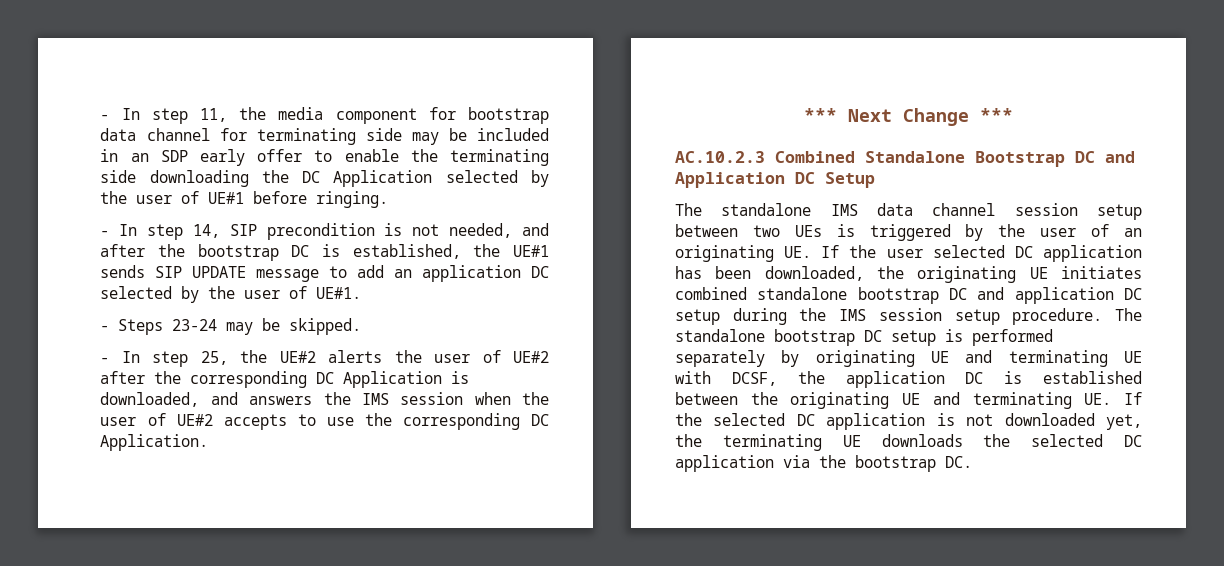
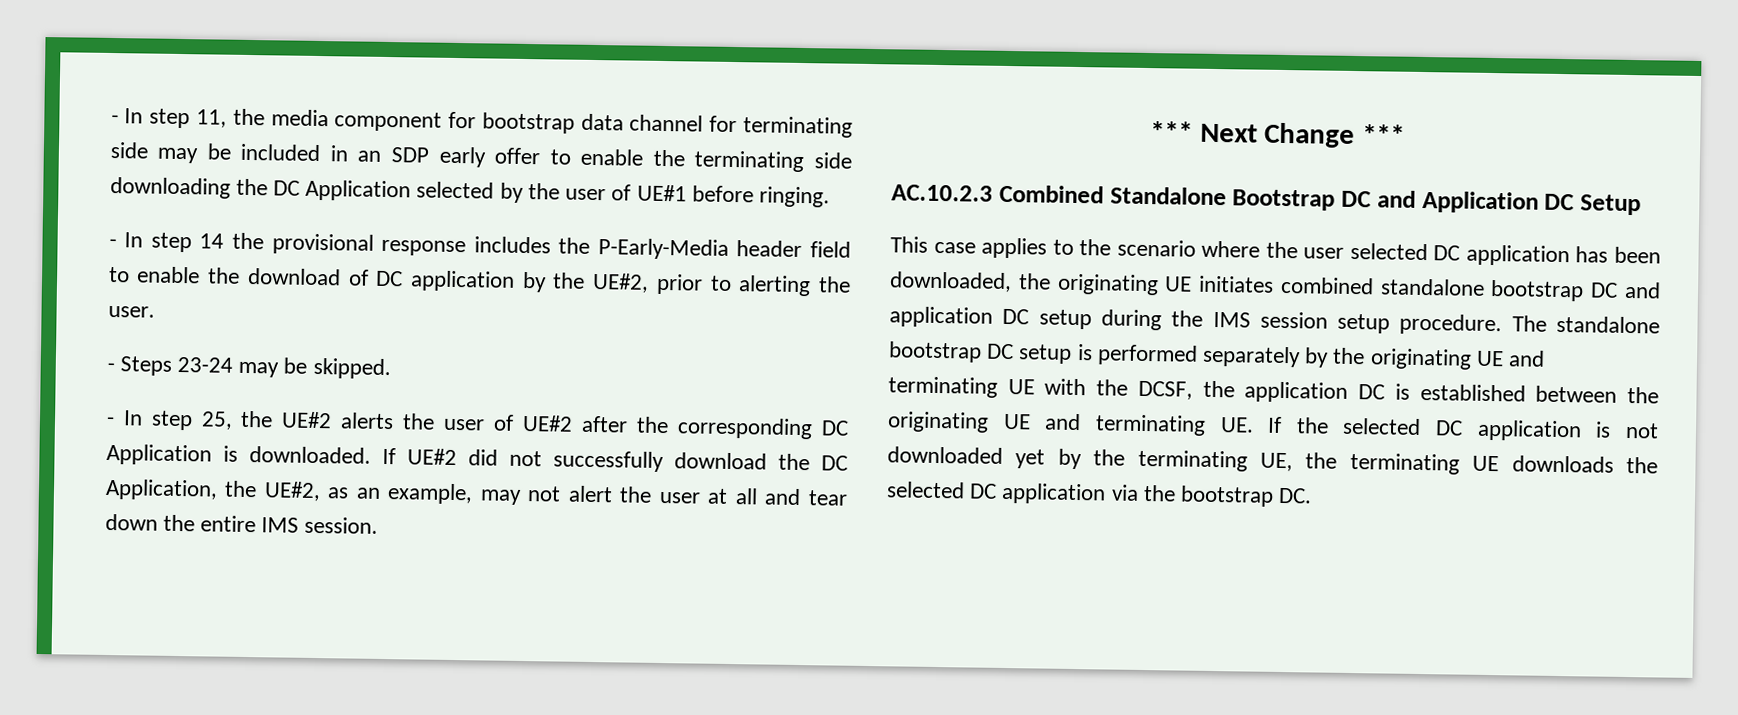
- - In step 14, SIP precondition is not needed, and after the bootstrap DC is established, the UE#1 sends SIP UPDATE message to add an application DC selected by the user of UE#1.
+ - In step 14 the provisional response includes the P-Early-Media header field to enable the download of DC application by the UE#2, prior to alerting the user.
- - In step 25, the UE#2 alerts the user of UE#2 after the corresponding DC Application is downloaded, and answers the IMS session when the user of UE#2 accepts to use the corresponding DC Application.
+ - In step 25, the UE#2 alerts the user of UE#2 after the corresponding DC Application is downloaded. If UE#2 did not successfully download the DC Application, the UE#2, as an example, may not alert the user at all and tear down the entire IMS session.
- The standalone IMS data channel session setup between two UEs is triggered by the user of an originating UE. If the user selected DC application has been downloaded, the originating UE initiates combined standalone bootstrap DC and application DC setup during the IMS session setup procedure.
+ This case applies to the scenario where the user selected DC application has been downloaded, the originating UE initiates combined standalone bootstrap DC and application DC setup during the IMS session setup procedure.
- The standalone bootstrap DC setup is performed separately by originating UE and terminating UE with DCSF, the application DC is established between the originating UE and terminating UE. If the selected DC application is not downloaded yet, the terminating UE downloads the selected DC application via the bootstrap DC.
+ The standalone bootstrap DC setup is performed separately by the originating UE and terminating UE with the DCSF, the application DC is established between the originating UE and terminating UE. If the selected DC application is not downloaded yet by the terminating UE, the terminating UE downloads the selected DC application via the bootstrap DC.

